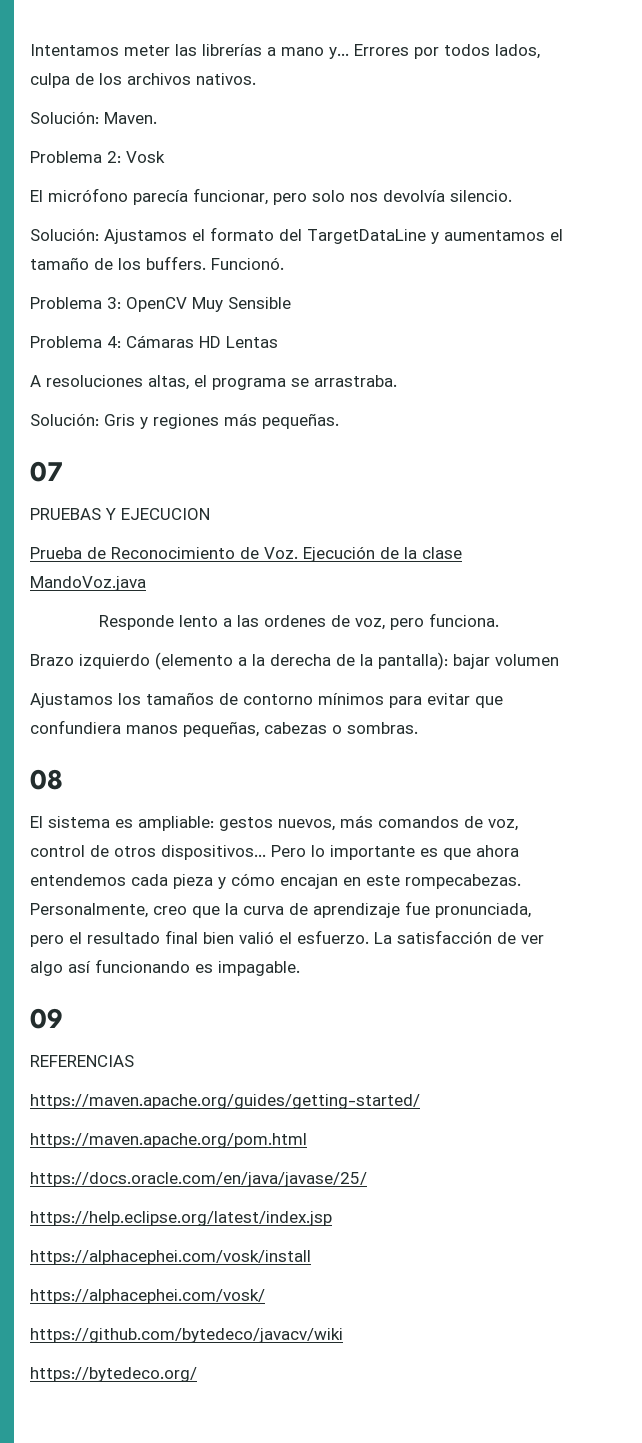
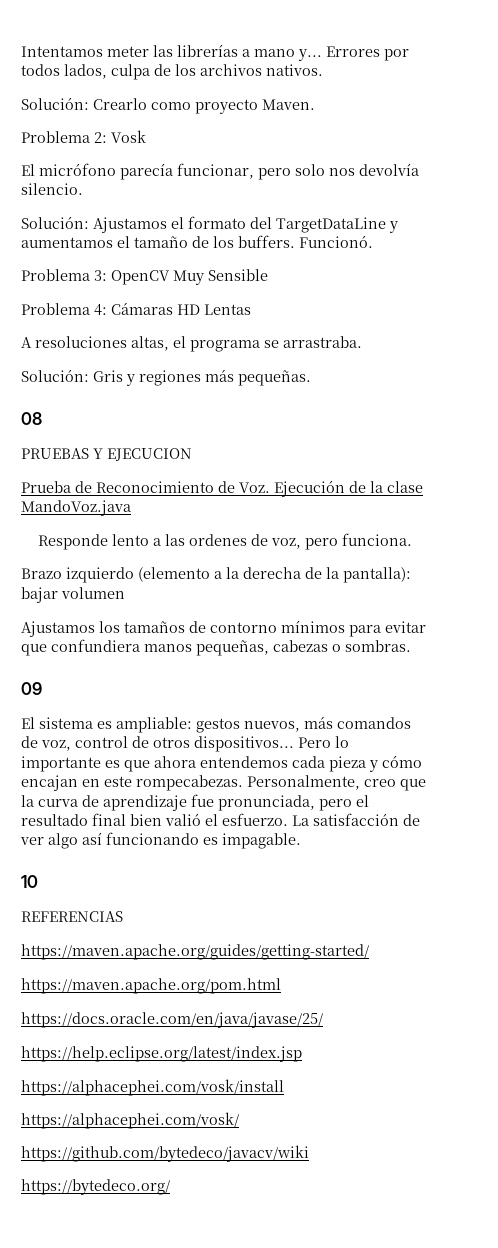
- Solución: Maven.
+ Solución: Crearlo como proyecto Maven.
- 07
+ 08
- 08
+ 09
- 09
+ 10

